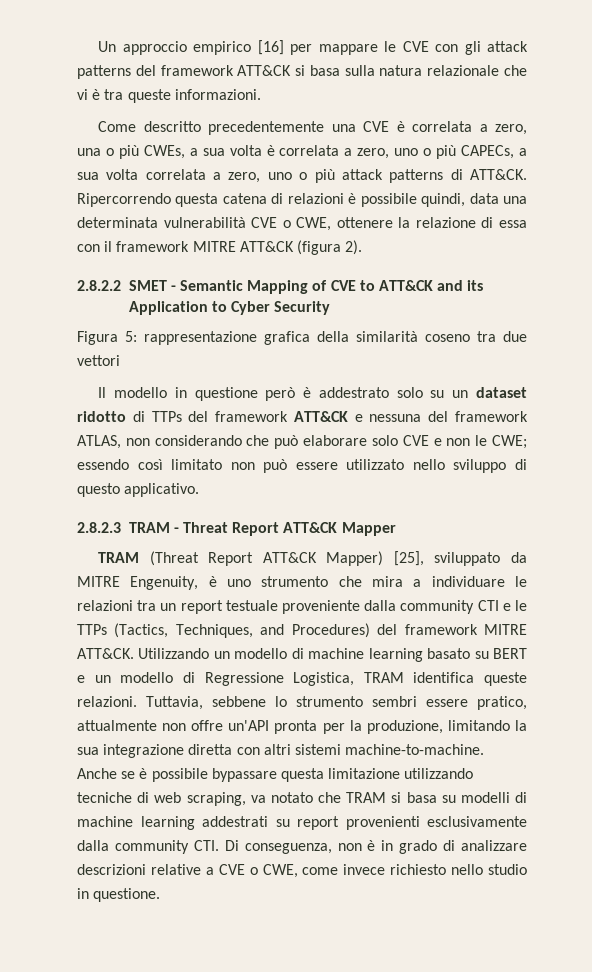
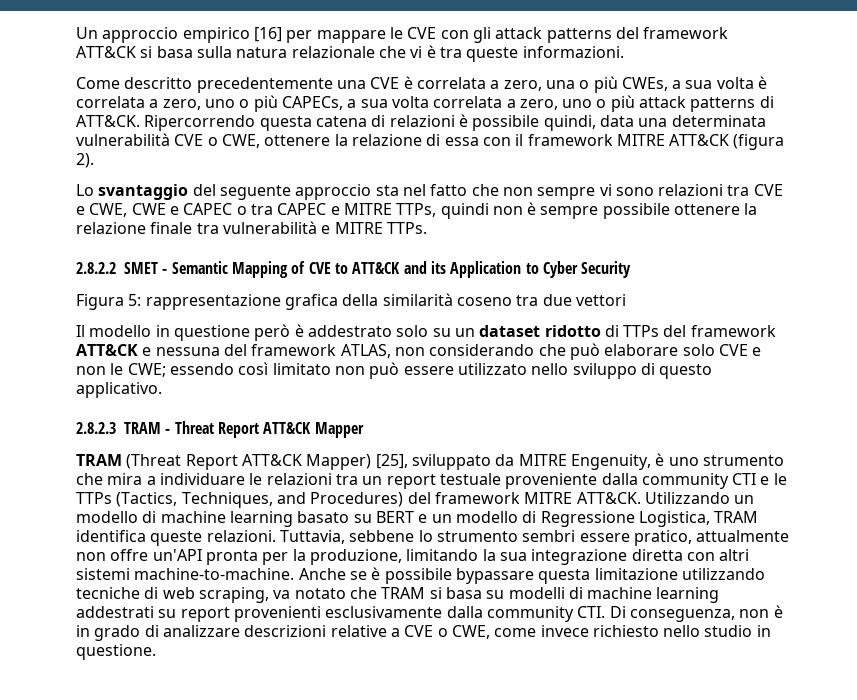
+ Lo svantaggio del seguente approccio sta nel fatto che non sempre vi sono relazioni tra CVE e CWE, CWE e CAPEC o tra CAPEC e MITRE TTPs, quindi non è sempre possibile ottenere la relazione finale tra vulnerabilità e MITRE TTPs.

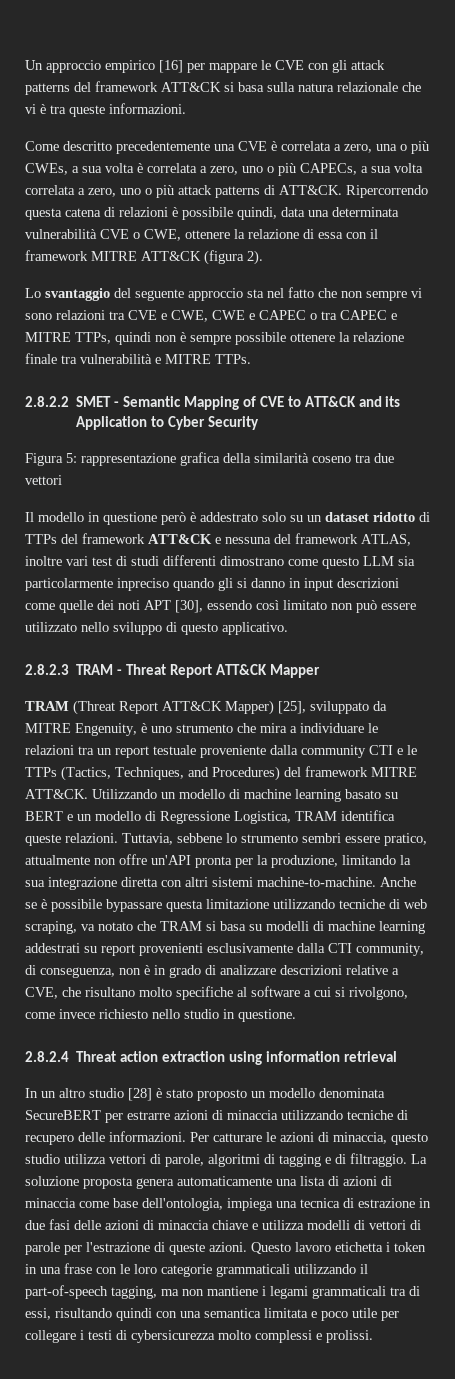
- Il modello in questione però è addestrato solo su un dataset ridotto di TTPs del framework ATT&CK e nessuna del framework ATLAS, non considerando che può elaborare solo CVE e non le CWE; essendo così limitato non può essere utilizzato nello sviluppo di questo applicativo.
+ Il modello in questione però è addestrato solo su un dataset ridotto di TTPs del framework ATT&CK e nessuna del framework ATLAS, inoltre vari test di studi differenti dimostrano come questo LLM sia particolarmente inpreciso quando gli si danno in input descrizioni come quelle dei noti APT [30], essendo così limitato non può essere utilizzato nello sviluppo di questo applicativo.
- Anche se è possibile bypassare questa limitazione utilizzando tecniche di web scraping, va notato che TRAM si basa su modelli di machine learning addestrati su report provenienti esclusivamente dalla community CTI. Di conseguenza, non è in grado di analizzare descrizioni relative a CVE o CWE, come invece richiesto nello studio in questione.
+ Anche se è possibile bypassare questa limitazione utilizzando tecniche di web scraping, va notato che TRAM si basa su modelli di machine learning addestrati su report provenienti esclusivamente dalla CTI community, di conseguenza, non è in grado di analizzare descrizioni relative a CVE, che risultano molto specifiche al software a cui si rivolgono, come invece richiesto nello studio in questione.
+ 2.8.2.4 Threat action extraction using information retrieval
+ In un altro studio [28] è stato proposto un modello denominata SecureBERT per estrarre azioni di minaccia utilizzando tecniche di recupero delle informazioni. Per catturare le azioni di minaccia, questo studio utilizza vettori di parole, algoritmi di tagging e di filtraggio. La soluzione proposta genera automaticamente una lista di azioni di minaccia come base dell'ontologia, impiega una tecnica di estrazione in due fasi delle azioni di minaccia chiave e utilizza modelli di vettori di parole per l'estrazione di queste azioni. Questo lavoro etichetta i token in una frase con le loro categorie grammaticali utilizzando il part-of-speech tagging, ma non mantiene i legami grammaticali tra di essi, risultando quindi con una semantica limitata e poco utile per collegare i testi di cybersicurezza molto complessi e prolissi.

